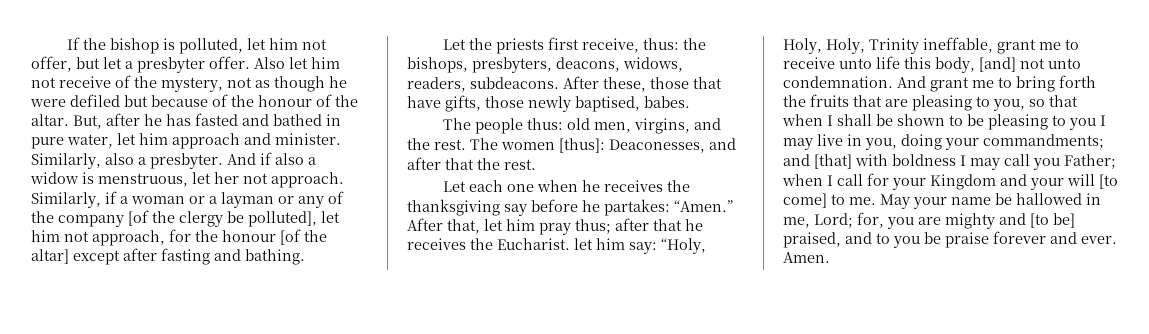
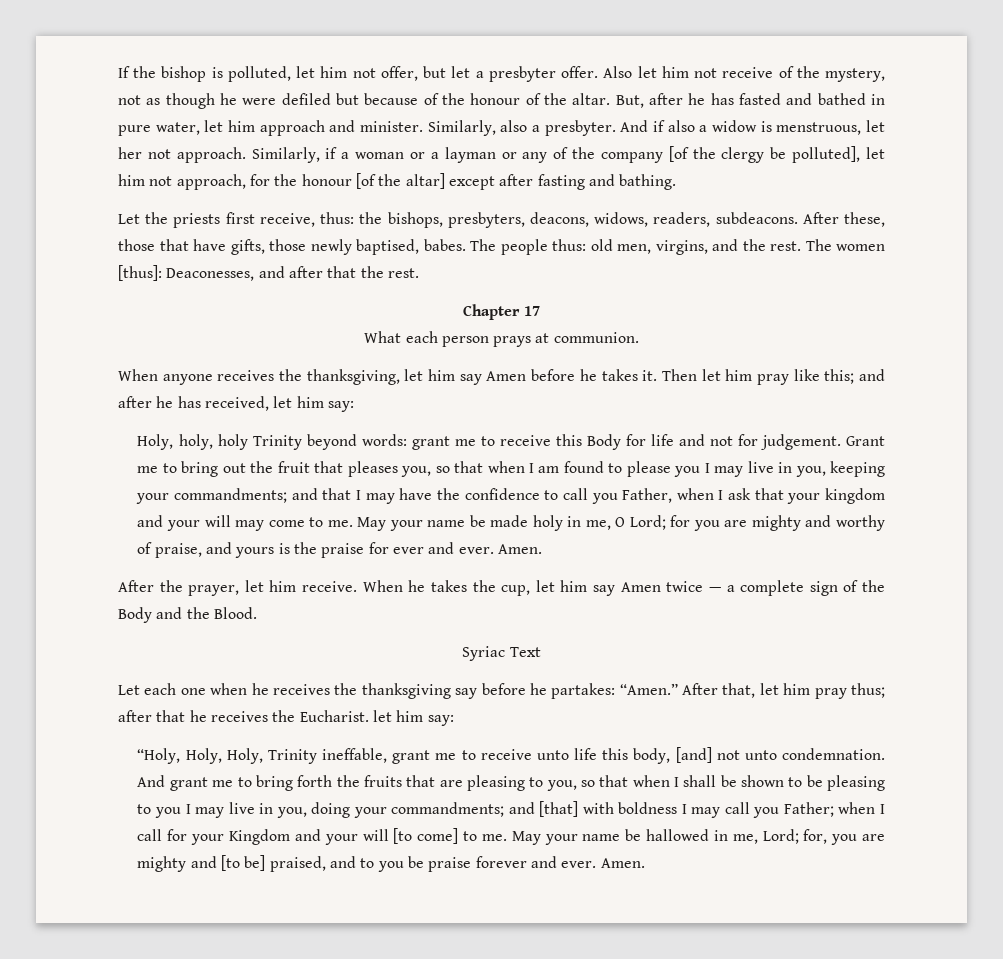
- After these, those that have gifts, those newly baptised, babes.
- The people thus: old men, virgins, and the rest.
+ After these, those that have gifts, those newly baptised, babes. The people thus: old men, virgins, and the rest.
+ Chapter 17
+ What each person prays at communion.
+ When anyone receives the thanksgiving, let him say Amen before he takes it. Then let him pray like this; and after he has received, let him say:
+ Holy, holy, holy Trinity beyond words: grant me to receive this Body for life and not for judgement. Grant me to bring out the fruit that pleases you, so that when I am found to please you I may live in you, keeping your commandments; and that I may have the confidence to call you Father, when I ask that your kingdom and your will may come to me. May your name be made holy in me, O Lord; for you are mighty and worthy of praise, and yours is the praise for ever and ever. Amen.
+ After the prayer, let him receive. When he takes the cup, let him say Amen twice — a complete sign of the Body and the Blood.
+ Syriac Text
- After that, let him pray thus; after that he receives the Eucharist. let him say: “Holy, Holy, Holy, Trinity ineffable, grant me to receive unto life this body, [and] not unto condemnation.
+ After that, let him pray thus; after that he receives the Eucharist. let him say:
+ “Holy, Holy, Holy, Trinity ineffable, grant me to receive unto life this body, [and] not unto condemnation.

